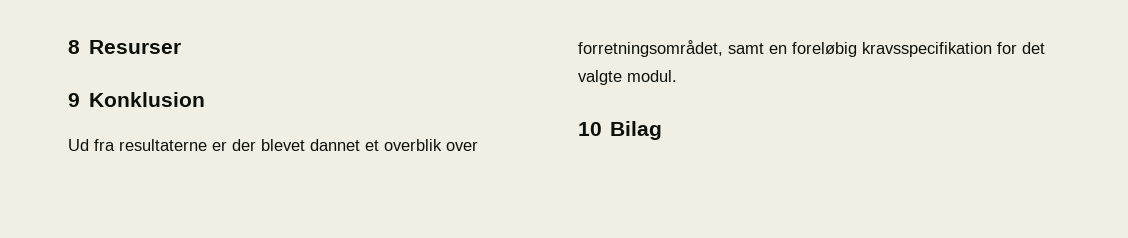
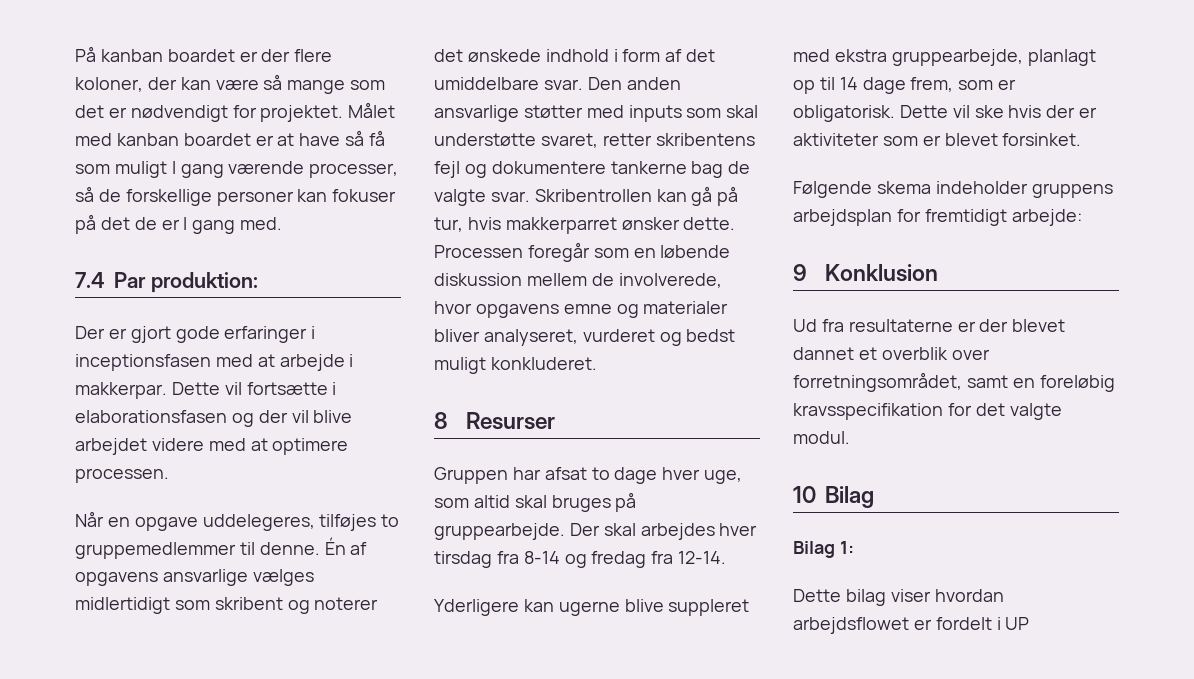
+ På kanban boardet er der flere koloner, der kan være så mange som det er nødvendigt for projektet. Målet med kanban boardet er at have så få som muligt I gang værende processer, så de forskellige personer kan fokuser på det de er I gang med.
+ 7.4 Par produktion:
+ Der er gjort gode erfaringer i inceptionsfasen med at arbejde i makkerpar. Dette vil fortsætte i elaborationsfasen og der vil blive arbejdet videre med at optimere processen.
+ Når en opgave uddelegeres, tilføjes to gruppemedlemmer til denne. Én af opgavens ansvarlige vælges midlertidigt som skribent og noterer det ønskede indhold i form af det umiddelbare svar. Den anden ansvarlige støtter med inputs som skal understøtte svaret, retter skribentens fejl og dokumentere tankerne bag de valgte svar. Skribentrollen kan gå på tur, hvis makkerparret ønsker dette. Processen foregår som en løbende diskussion mellem de involverede, hvor opgavens emne og materialer bliver analyseret, vurderet og bedst muligt konkluderet.
  8 Resurser
+ Gruppen har afsat to dage hver uge, som altid skal bruges på gruppearbejde. Der skal arbejdes hver tirsdag fra 8-14 og fredag fra 12-14.
+ Yderligere kan ugerne blive suppleret med ekstra gruppearbejde, planlagt op til 14 dage frem, som er obligatorisk. Dette vil ske hvis der er aktiviteter som er blevet forsinket.
+ Følgende skema indeholder gruppens arbejdsplan for fremtidigt arbejde:
+ Bilag 1:
+ Dette bilag viser hvordan arbejdsflowet er fordelt i UP

